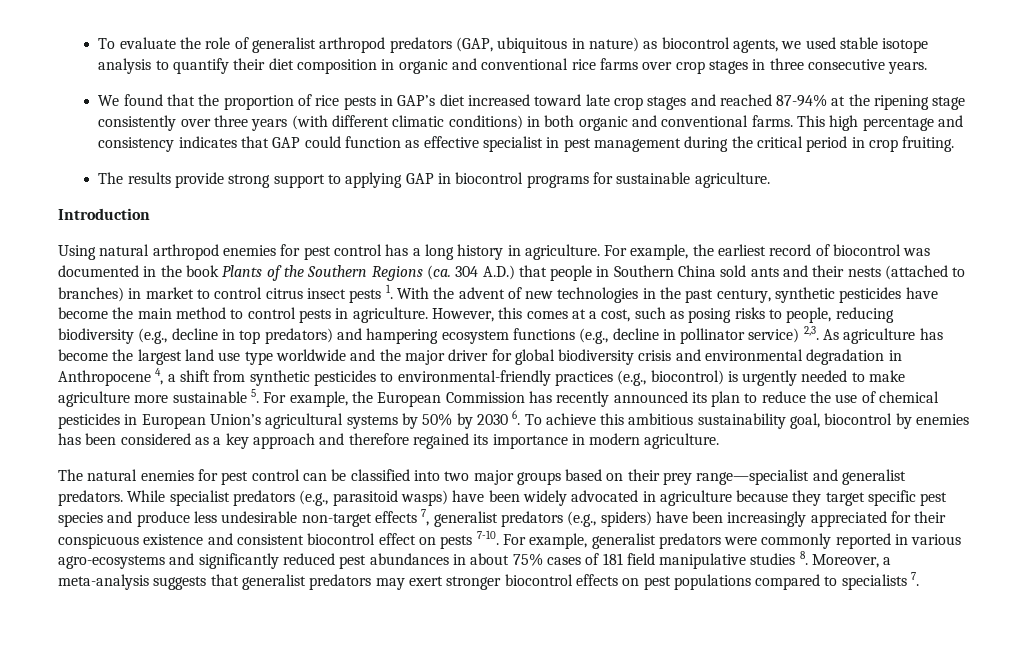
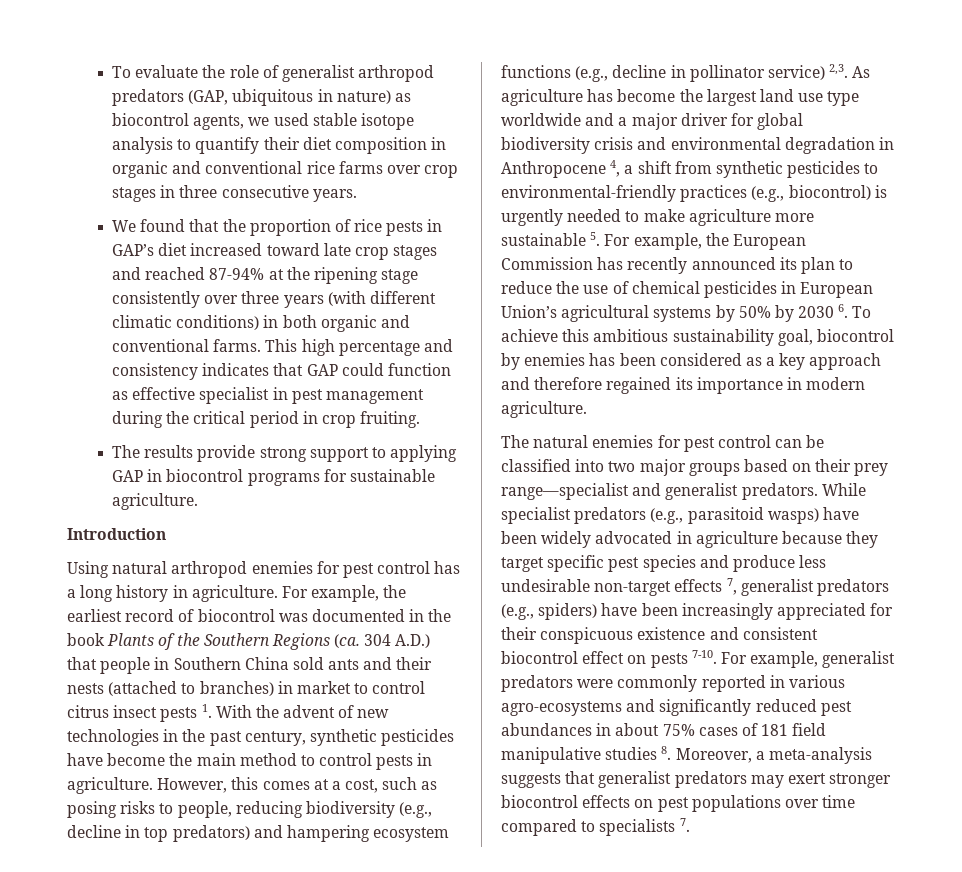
- As agriculture has become the largest land use type worldwide and the major driver for global biodiversity crisis and environmental degradation in Anthropocene 4, a shift from synthetic pesticides to environmental-friendly practices (e.g., biocontrol) is urgently needed to make agriculture more sustainable 5. For example, the European Commission has recently announced its plan to reduce the use of chemical pesticides in European Union’s agricultural systems by 50% by 2030 6. To achieve this ambitious sustainability goal, biocontrol by enemies has been considered as a key approach and therefore regained its importance in modern agriculture.
+ As agriculture has become the largest land use type worldwide and a major driver for global biodiversity crisis and environmental degradation in Anthropocene 4, a shift from synthetic pesticides to environmental-friendly practices (e.g., biocontrol) is urgently needed to make agriculture more sustainable 5. For example, the European Commission has recently announced its plan to reduce the use of chemical pesticides in European Union’s agricultural systems by 50% by 2030 6. To achieve this ambitious sustainability goal, biocontrol by enemies has been considered as a key approach and therefore regained its importance in modern agriculture.
- For example, generalist predators were commonly reported in various agro-ecosystems and significantly reduced pest abundances in about 75% cases of 181 field manipulative studies 8. Moreover, a meta-analysis suggests that generalist predators may exert stronger biocontrol effects on pest populations compared to specialists 7.
+ For example, generalist predators were commonly reported in various agro-ecosystems and significantly reduced pest abundances in about 75% cases of 181 field manipulative studies 8. Moreover, a meta-analysis suggests that generalist predators may exert stronger biocontrol effects on pest populations over time compared to specialists 7.

